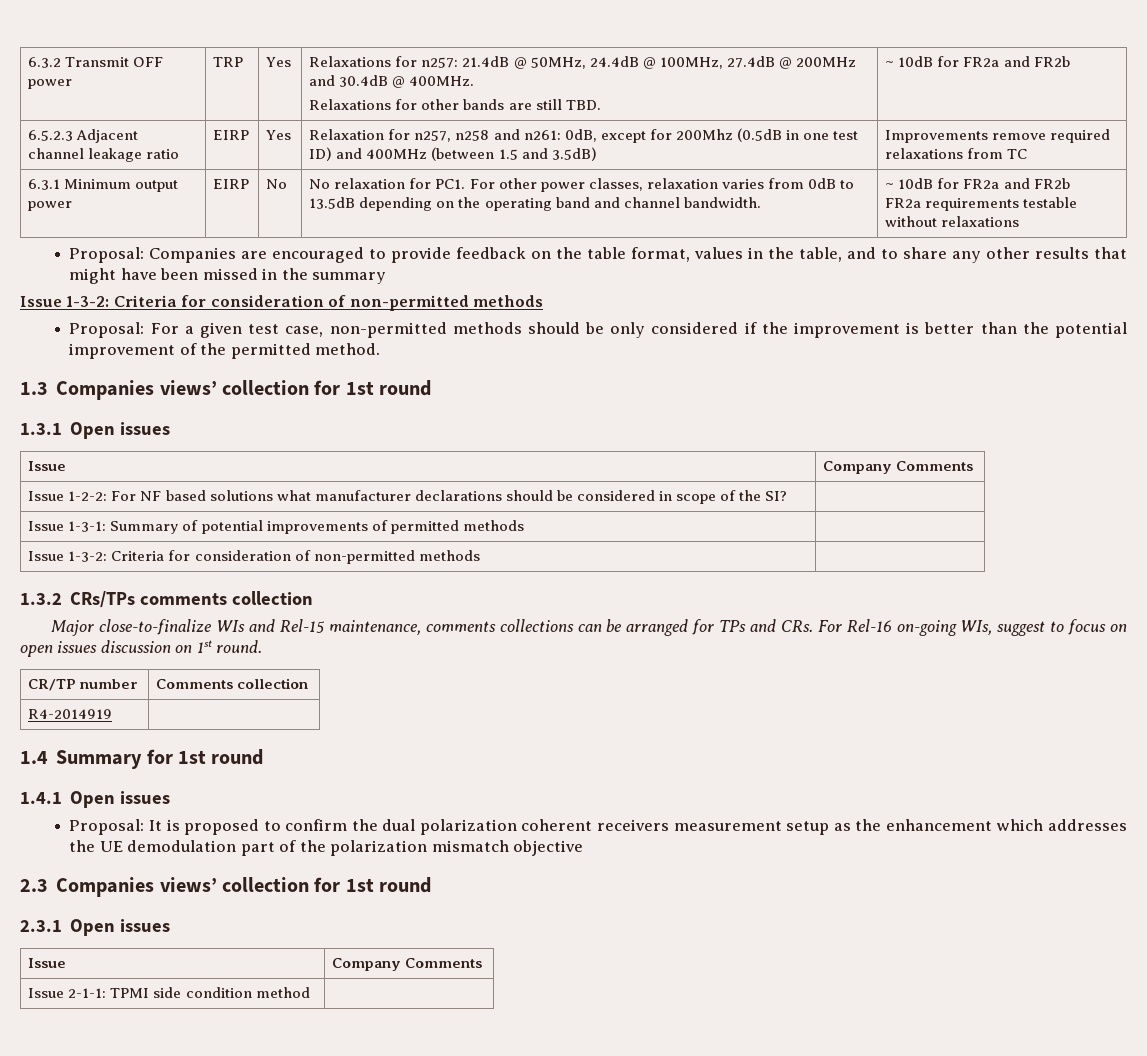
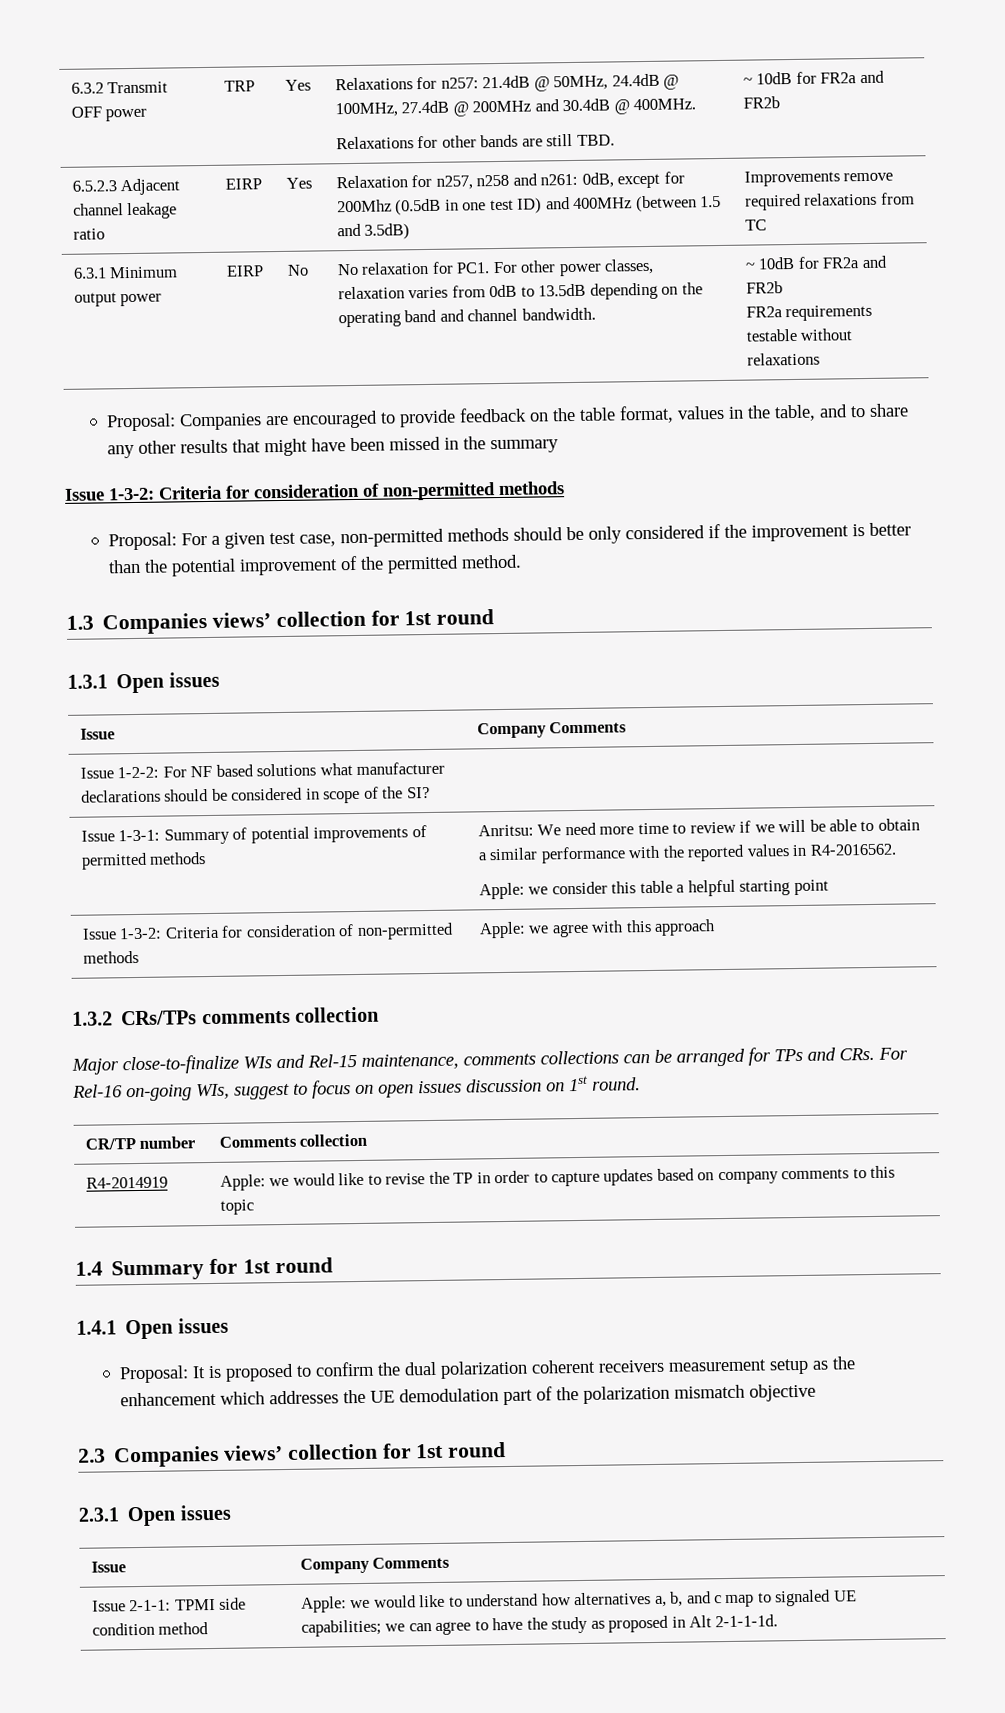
+ Anritsu: We need more time to review if we will be able to obtain a similar performance with the reported values in R4-2016562.
+ Apple: we consider this table a helpful starting point
- Issue 1-3-2: Criteria for consideration of non-permitted methods |
+ Issue 1-3-2: Criteria for consideration of non-permitted methods | Apple: we agree with this approach
- R4-2014919 |
+ R4-2014919 | Apple: we would like to revise the TP in order to capture updates based on company comments to this topic
- Issue 2-1-1: TPMI side condition method |
+ Issue 2-1-1: TPMI side condition method | Apple: we would like to understand how alternatives a, b, and c map to signaled UE capabilities; we can agree to have the study as proposed in Alt 2-1-1-1d.

